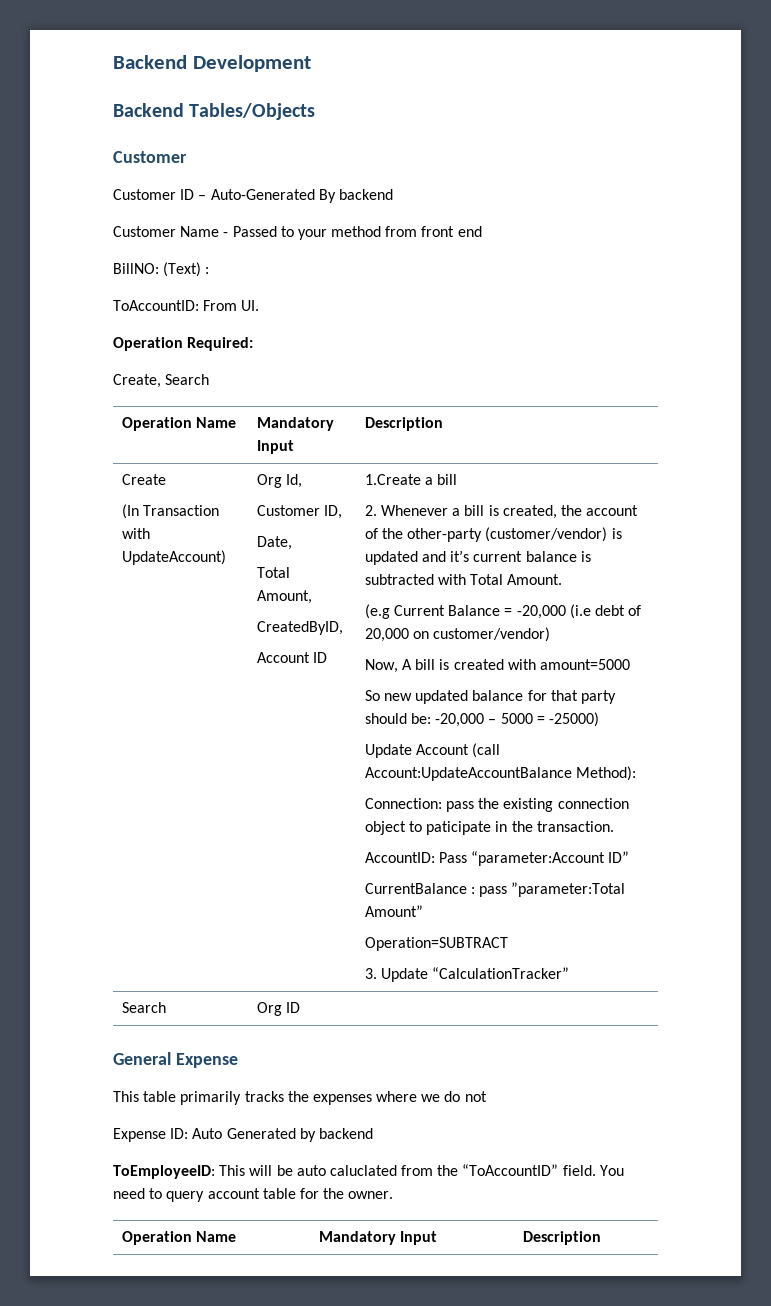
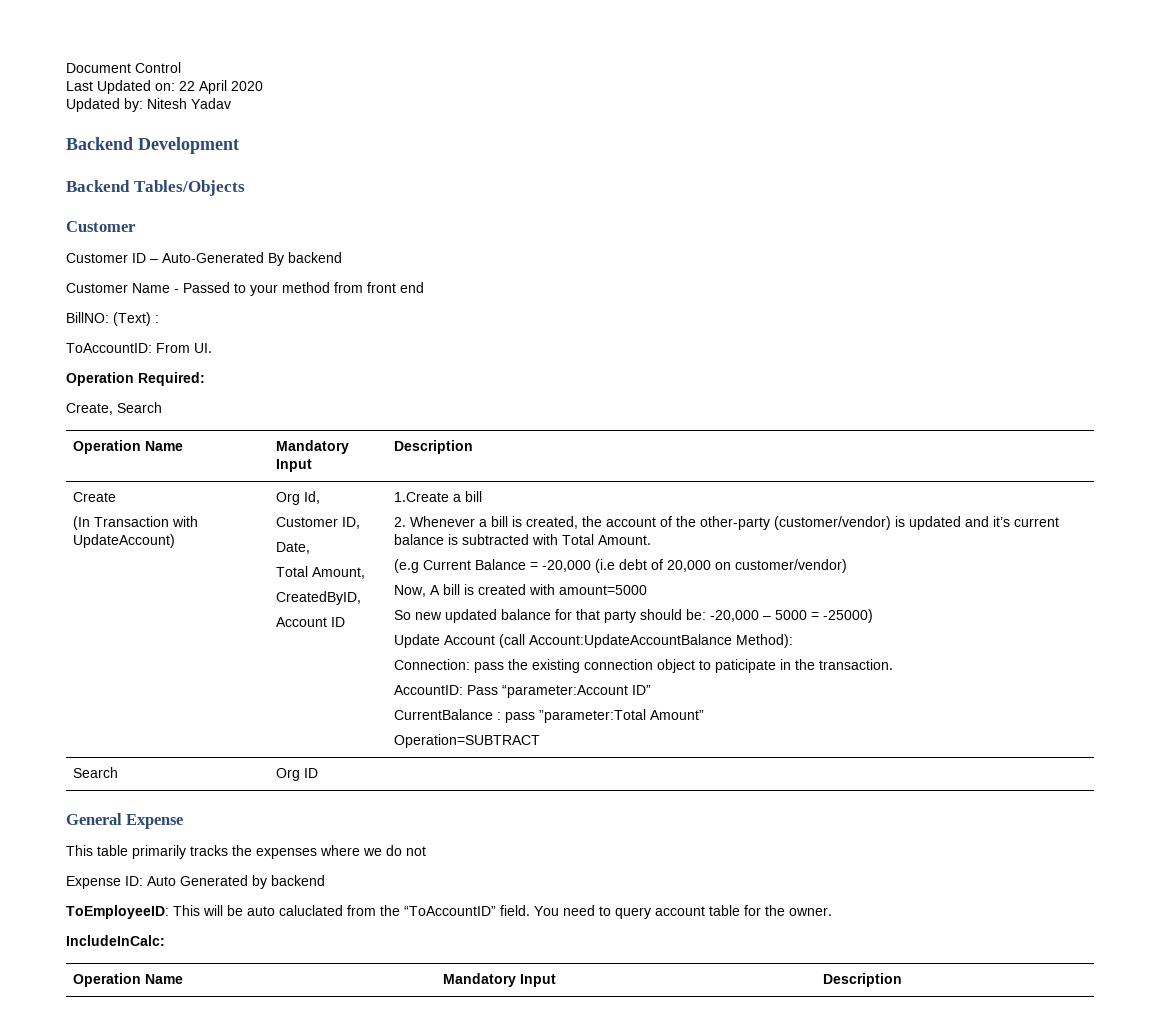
+ Document Control
+ Last Updated on: 22 April 2020
+ Updated by: Nitesh Yadav
- 3. Update “CalculationTracker”
+ IncludeInCalc:

